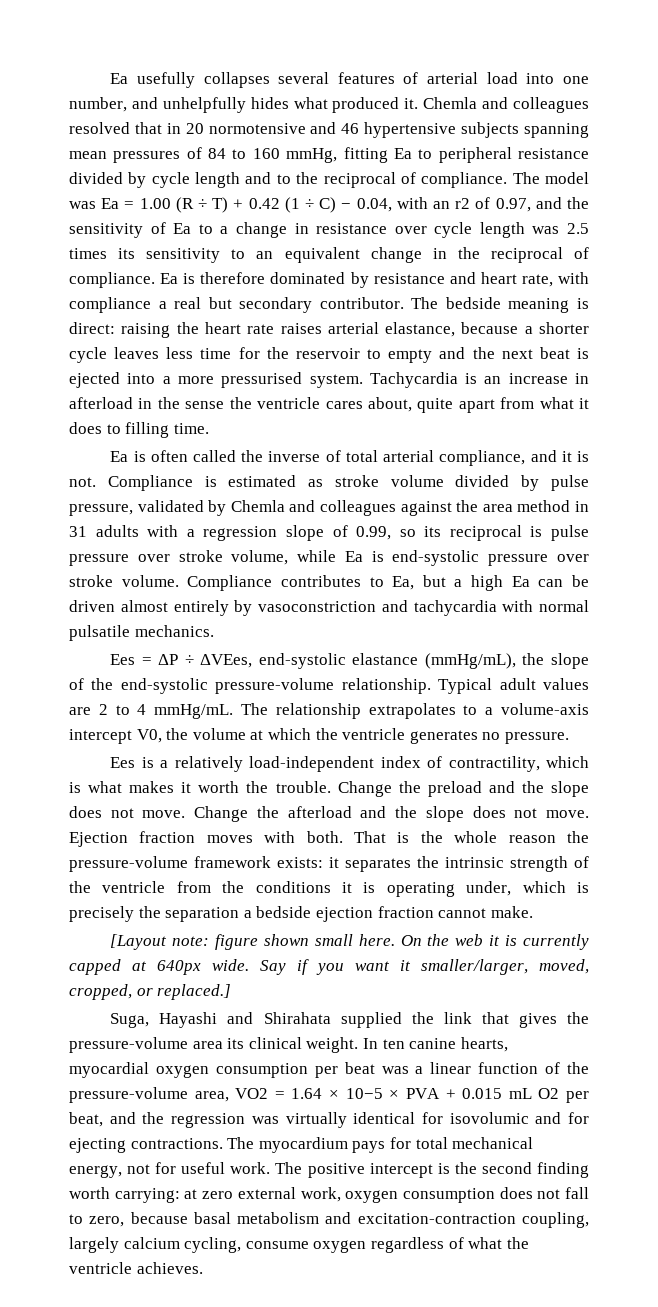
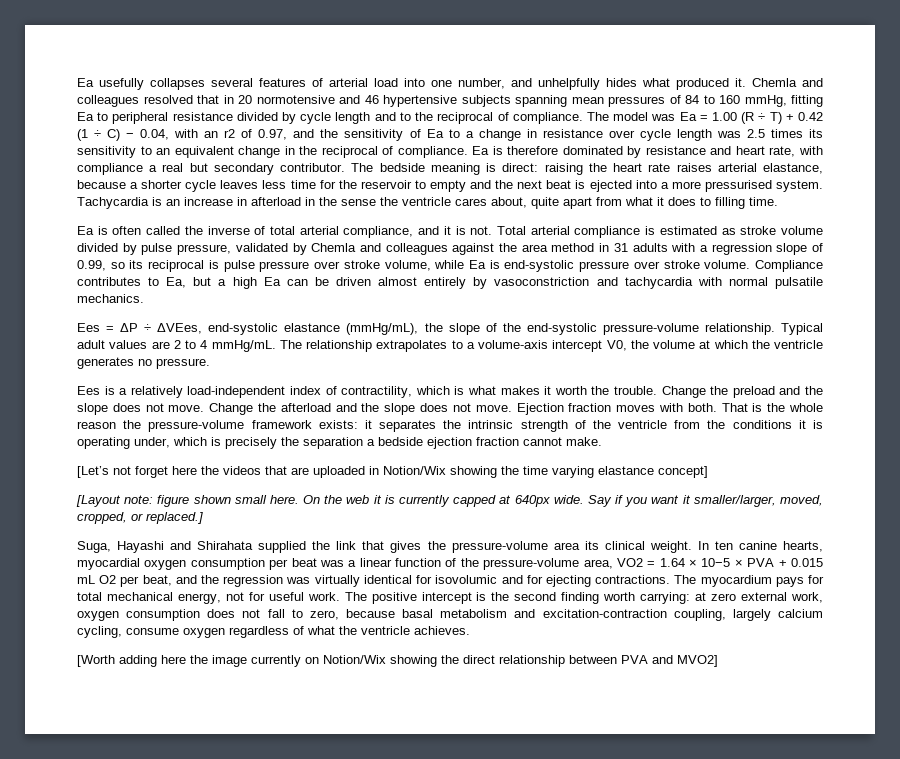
- Compliance is estimated as stroke volume divided by pulse pressure, validated by Chemla and colleagues against the area method in 31 adults with a regression slope of 0.99, so its reciprocal is pulse pressure over stroke volume, while Ea is end-systolic pressure over stroke volume.
+ Total arterial compliance is estimated as stroke volume divided by pulse pressure, validated by Chemla and colleagues against the area method in 31 adults with a regression slope of 0.99, so its reciprocal is pulse pressure over stroke volume, while Ea is end-systolic pressure over stroke volume.
+ [Let’s not forget here the videos that are uploaded in Notion/Wix showing the time varying elastance concept]
+ [Worth adding here the image currently on Notion/Wix showing the direct relationship between PVA and MVO2]

